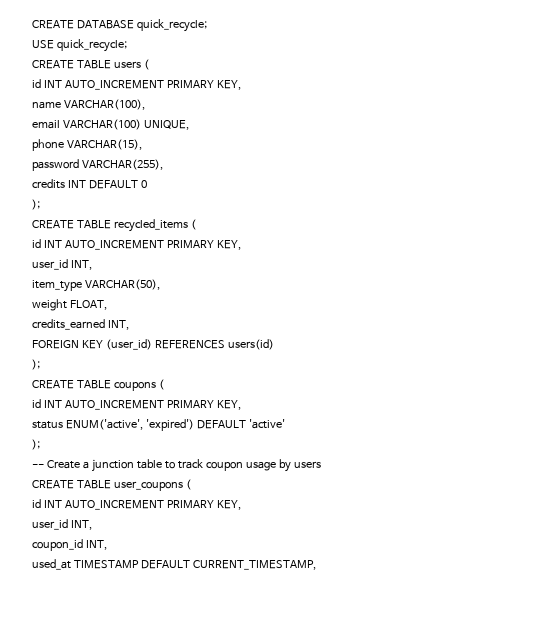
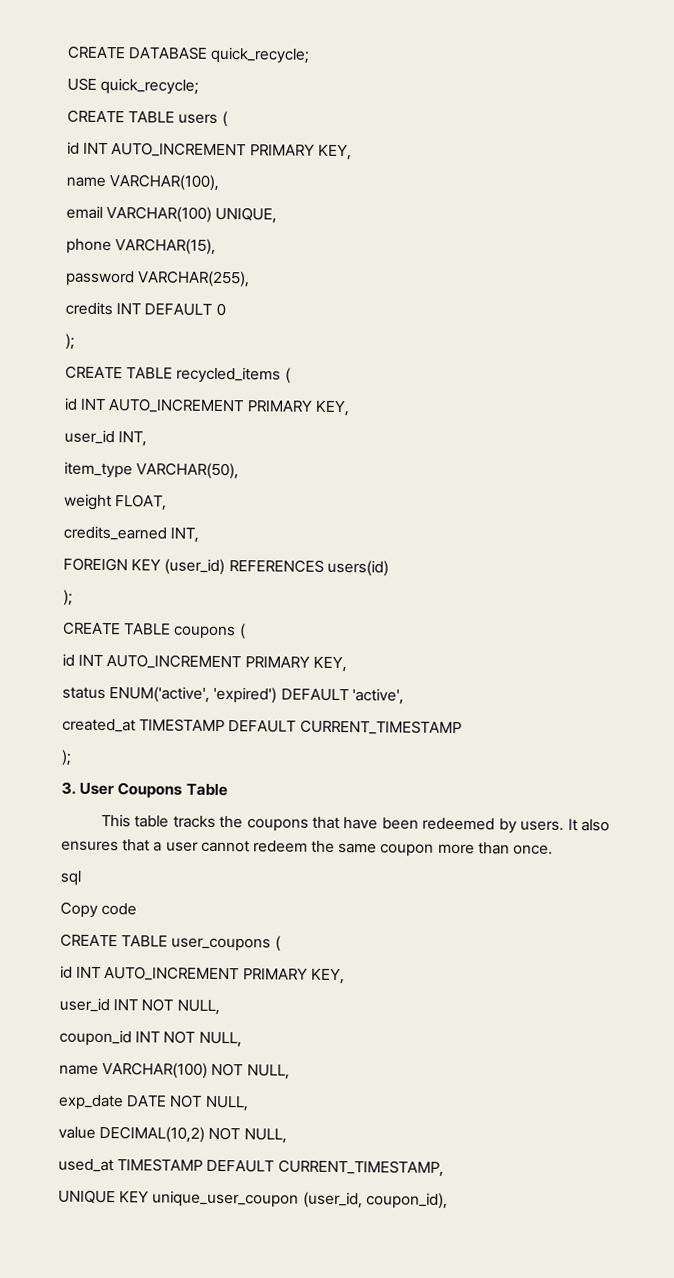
- status ENUM('active', 'expired') DEFAULT 'active'
+ status ENUM('active', 'expired') DEFAULT 'active',
+ created_at TIMESTAMP DEFAULT CURRENT_TIMESTAMP
  );
- -- Create a junction table to track coupon usage by users
+ 3. User Coupons Table
+ This table tracks the coupons that have been redeemed by users. It also ensures that a user cannot redeem the same coupon more than once.
+ sql
+ Copy code
  CREATE TABLE user_coupons (
  id INT AUTO_INCREMENT PRIMARY KEY,
- user_id INT,
- coupon_id INT,
+ user_id INT NOT NULL,
+ coupon_id INT NOT NULL,
+ name VARCHAR(100) NOT NULL,
+ exp_date DATE NOT NULL,
+ value DECIMAL(10,2) NOT NULL,
+ UNIQUE KEY unique_user_coupon (user_id, coupon_id),

